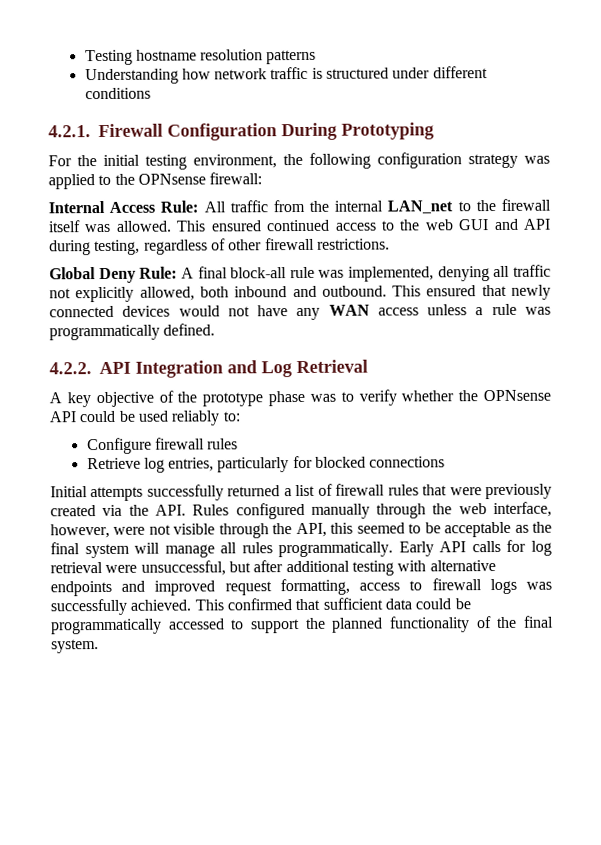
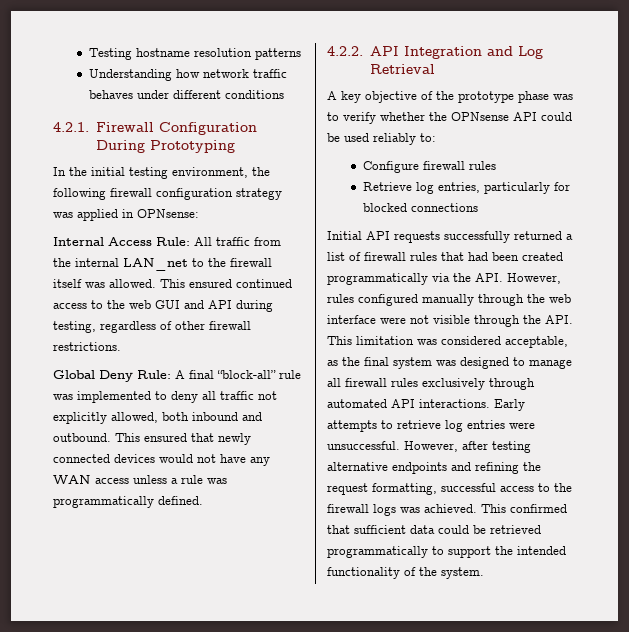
- Understanding how network traffic is structured under different conditions
+ Understanding how network traffic behaves under different conditions
- For the initial testing environment, the following configuration strategy was applied to the OPNsense firewall:
+ In the initial testing environment, the following firewall configuration strategy was applied in OPNsense:
- Global Deny Rule: A final block-all rule was implemented, denying all traffic not explicitly allowed, both inbound and outbound.
+ Global Deny Rule: A final “block-all” rule was implemented to deny all traffic not explicitly allowed, both inbound and outbound.
- Initial attempts successfully returned a list of firewall rules that were previously created via the API. Rules configured manually through the web interface, however, were not visible through the API, this seemed to be acceptable as the final system will manage all rules programmatically. Early API calls for log retrieval were unsuccessful, but after additional testing with alternative endpoints and improved request formatting, access to firewall logs was successfully achieved.
+ Initial API requests successfully returned a list of firewall rules that had been created programmatically via the API. However, rules configured manually through the web interface were not visible through the API. This limitation was considered acceptable, as the final system was designed to manage all firewall rules exclusively through automated API interactions. Early attempts to retrieve log entries were unsuccessful. However, after testing alternative endpoints and refining the request formatting, successful access to the firewall logs was achieved.
- This confirmed that sufficient data could be programmatically accessed to support the planned functionality of the final system.
+ This confirmed that sufficient data could be retrieved programmatically to support the intended functionality of the system.

